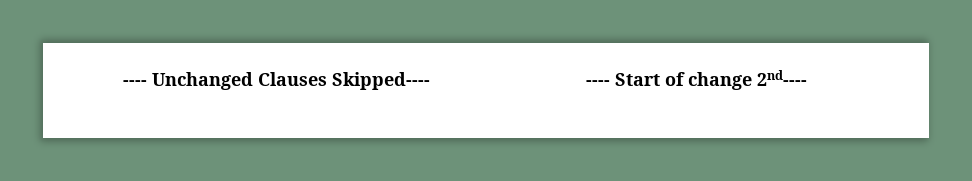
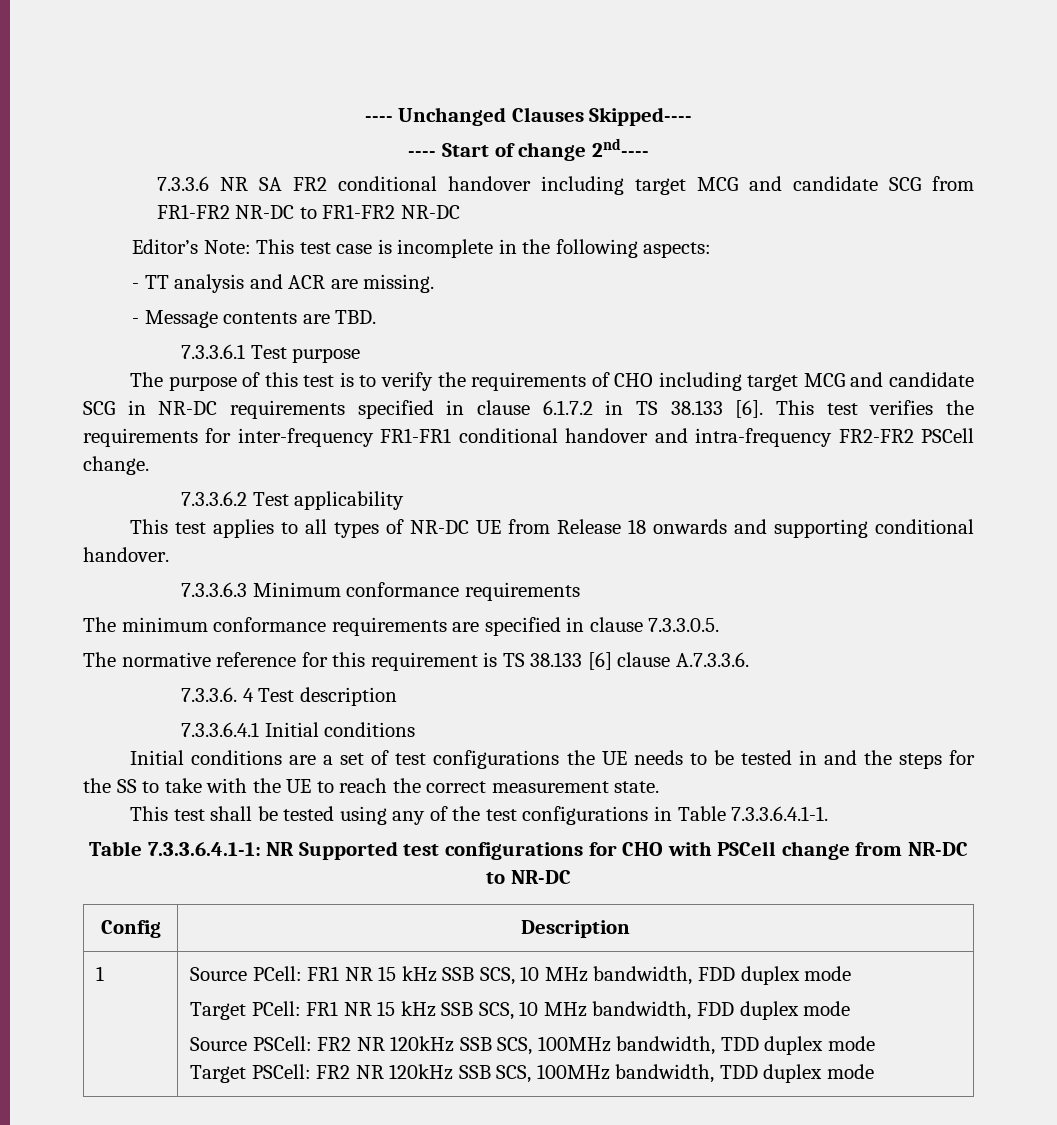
+ 7.3.3.6 NR SA FR2 conditional handover including target MCG and candidate SCG from FR1-FR2 NR-DC to FR1-FR2 NR-DC
+ Editor’s Note: This test case is incomplete in the following aspects:
+ - TT analysis and ACR are missing.
+ - Message contents are TBD.
+ 7.3.3.6.1 Test purpose
+ The purpose of this test is to verify the requirements of CHO including target MCG and candidate SCG in NR-DC requirements specified in clause 6.1.7.2 in TS 38.133 [6]. This test verifies the requirements for inter-frequency FR1-FR1 conditional handover and intra-frequency FR2-FR2 PSCell change.
+ 7.3.3.6.2 Test applicability
+ This test applies to all types of NR-DC UE from Release 18 onwards and supporting conditional handover.
+ 7.3.3.6.3 Minimum conformance requirements
+ The minimum conformance requirements are specified in clause 7.3.3.0.5.
+ The normative reference for this requirement is TS 38.133 [6] clause A.7.3.3.6.
+ 7.3.3.6. 4 Test description
+ 7.3.3.6.4.1 Initial conditions
+ Initial conditions are a set of test configurations the UE needs to be tested in and the steps for the SS to take with the UE to reach the correct measurement state.
+ This test shall be tested using any of the test configurations in Table 7.3.3.6.4.1-1.
+ Table 7.3.3.6.4.1-1: NR Supported test configurations for CHO with PSCell change from NR-DC to NR-DC
+ Config | Description
+ 1 | Source PCell: FR1 NR 15 kHz SSB SCS, 10 MHz bandwidth, FDD duplex mode
+ Target PCell: FR1 NR 15 kHz SSB SCS, 10 MHz bandwidth, FDD duplex mode
+ Source PSCell: FR2 NR 120kHz SSB SCS, 100MHz bandwidth, TDD duplex mode
+ Target PSCell: FR2 NR 120kHz SSB SCS, 100MHz bandwidth, TDD duplex mode

